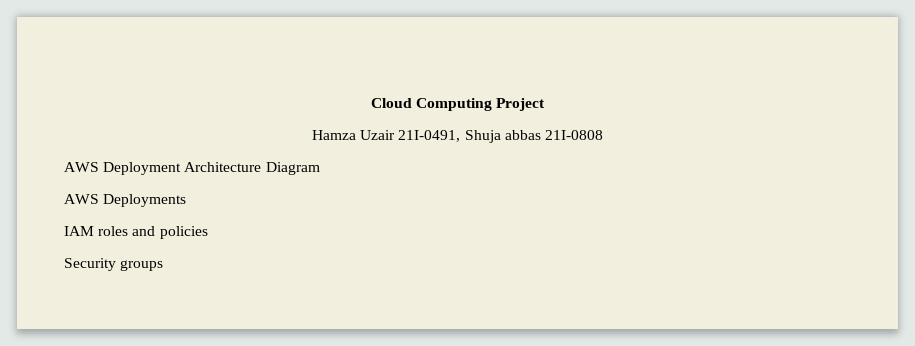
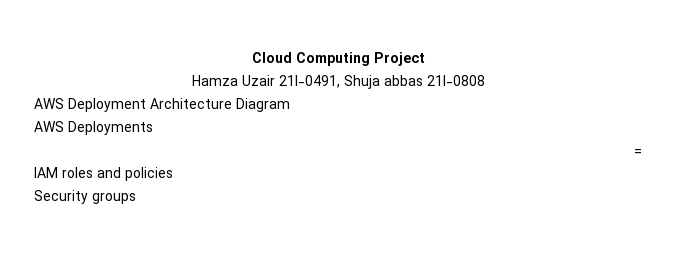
+ =

